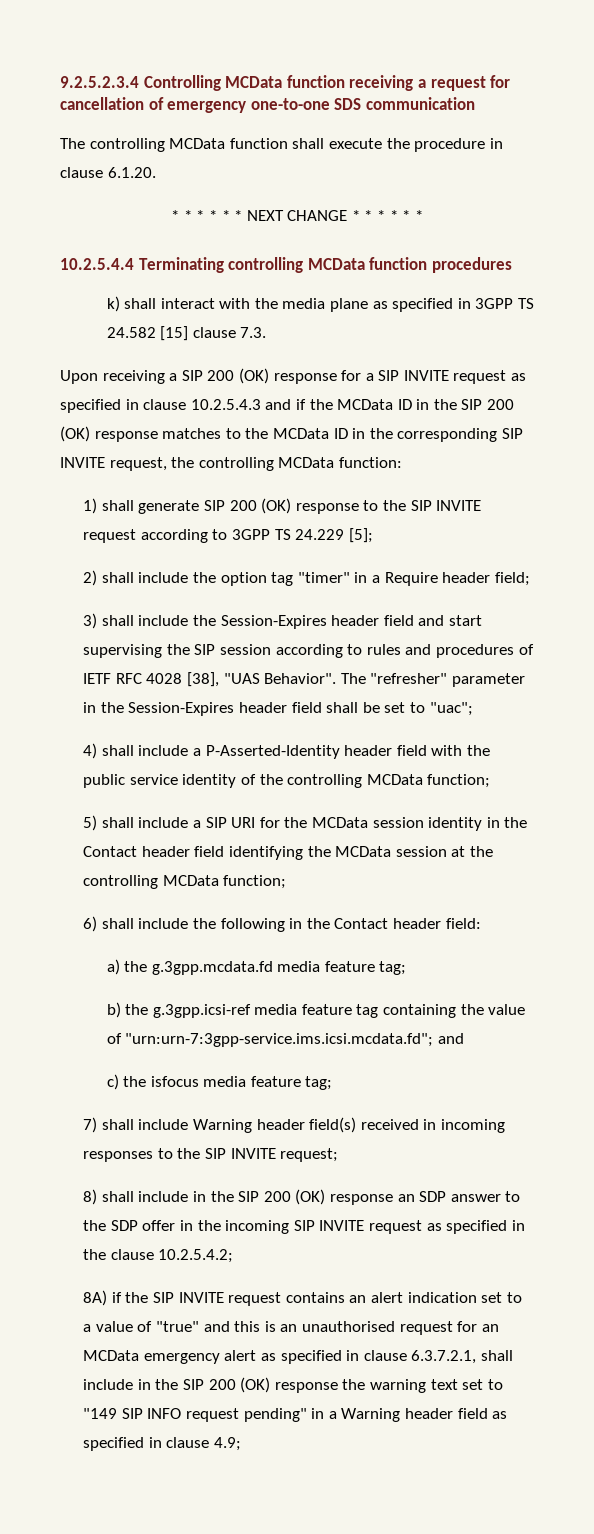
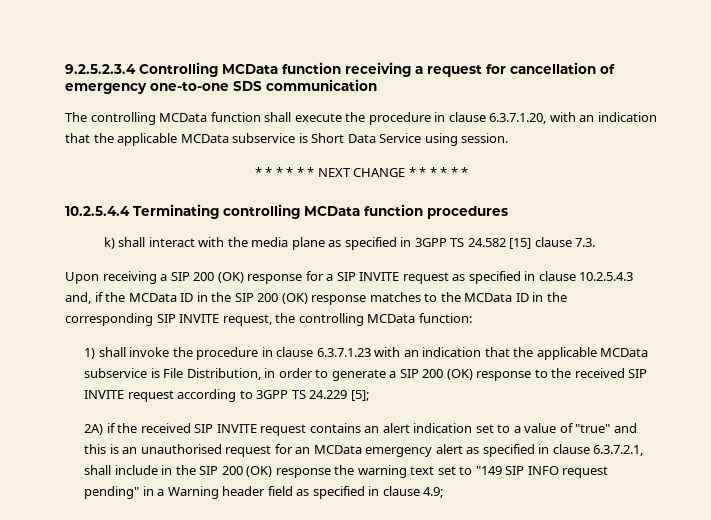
- The controlling MCData function shall execute the procedure in clause 6.1.20.
+ The controlling MCData function shall execute the procedure in clause 6.3.7.1.20, with an indication that the applicable MCData subservice is Short Data Service using session.
- Upon receiving a SIP 200 (OK) response for a SIP INVITE request as specified in clause 10.2.5.4.3 and if the MCData ID in the SIP 200 (OK) response matches to the MCData ID in the corresponding SIP INVITE request, the controlling MCData function:
+ Upon receiving a SIP 200 (OK) response for a SIP INVITE request as specified in clause 10.2.5.4.3 and, if the MCData ID in the SIP 200 (OK) response matches to the MCData ID in the corresponding SIP INVITE request, the controlling MCData function:
- 1) shall generate SIP 200 (OK) response to the SIP INVITE request according to 3GPP TS 24.229 [5];
+ 1) shall invoke the procedure in clause 6.3.7.1.23 with an indication that the applicable MCData subservice is File Distribution, in order to generate a SIP 200 (OK) response to the received SIP INVITE request according to 3GPP TS 24.229 [5];
- 2) shall include the option tag "timer" in a Require header field;
- 3) shall include the Session-Expires header field and start supervising the SIP session according to rules and procedures of IETF RFC 4028 [38], "UAS Behavior". The "refresher" parameter in the Session-Expires header field shall be set to "uac";
- 4) shall include a P-Asserted-Identity header field with the public service identity of the controlling MCData function;
- 5) shall include a SIP URI for the MCData session identity in the Contact header field identifying the MCData session at the controlling MCData function;
- 6) shall include the following in the Contact header field:
- a) the g.3gpp.mcdata.fd media feature tag;
- b) the g.3gpp.icsi-ref media feature tag containing the value of "urn:urn-7:3gpp-service.ims.icsi.mcdata.fd"; and
- c) the isfocus media feature tag;
- 7) shall include Warning header field(s) received in incoming responses to the SIP INVITE request;
- 8) shall include in the SIP 200 (OK) response an SDP answer to the SDP offer in the incoming SIP INVITE request as specified in the clause 10.2.5.4.2;
- 8A) if the SIP INVITE request contains an alert indication set to a value of "true" and this is an unauthorised request for an MCData emergency alert as specified in clause 6.3.7.2.1, shall include in the SIP 200 (OK) response the warning text set to "149 SIP INFO request pending" in a Warning header field as specified in clause 4.9;
+ 2A) if the received SIP INVITE request contains an alert indication set to a value of "true" and this is an unauthorised request for an MCData emergency alert as specified in clause 6.3.7.2.1, shall include in the SIP 200 (OK) response the warning text set to "149 SIP INFO request pending" in a Warning header field as specified in clause 4.9;

